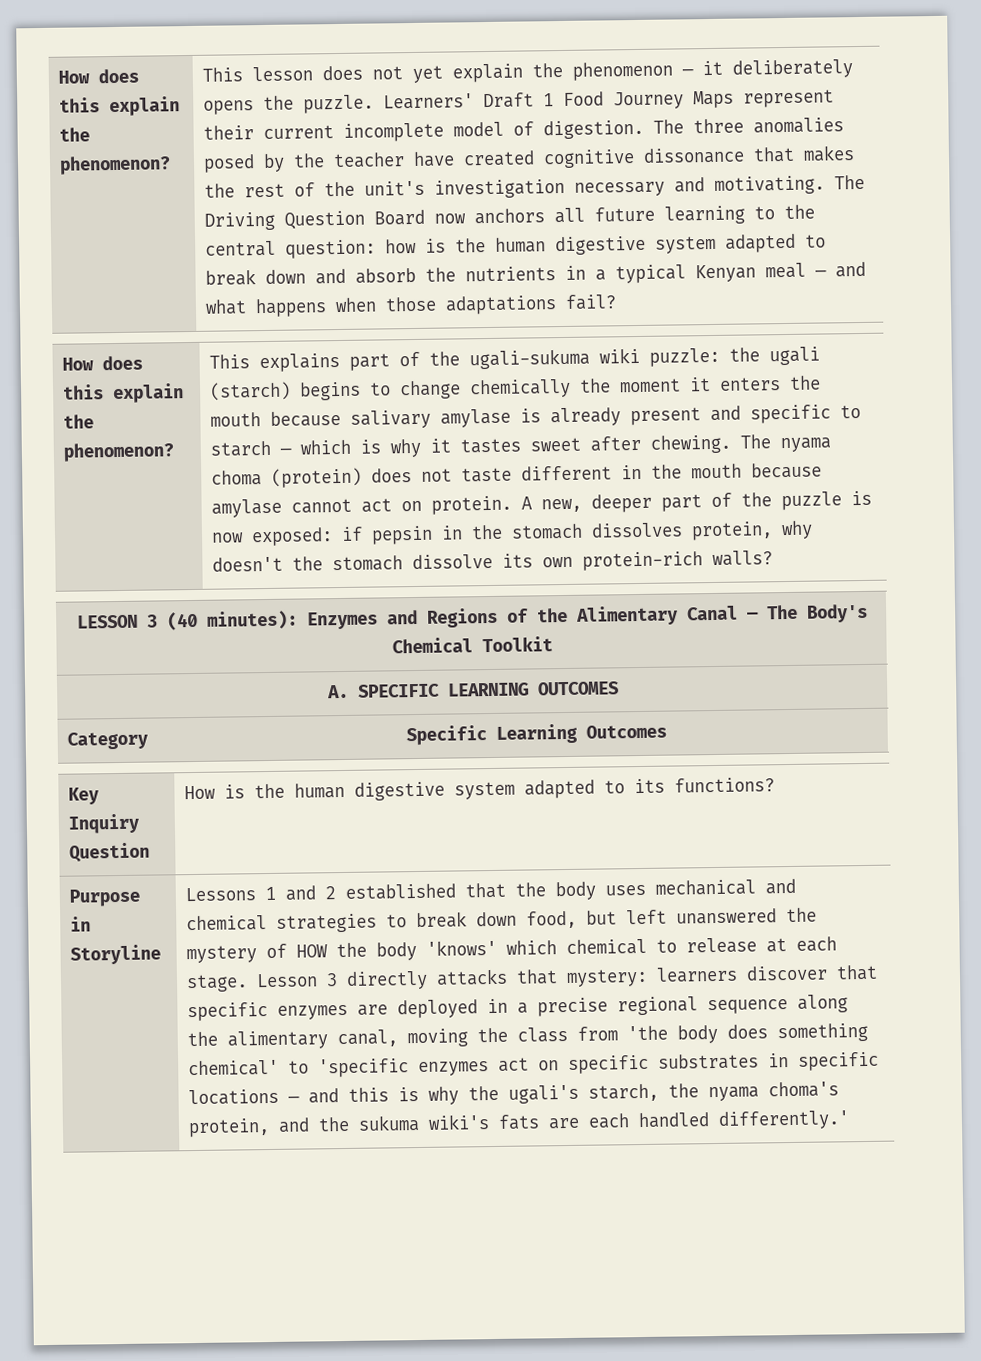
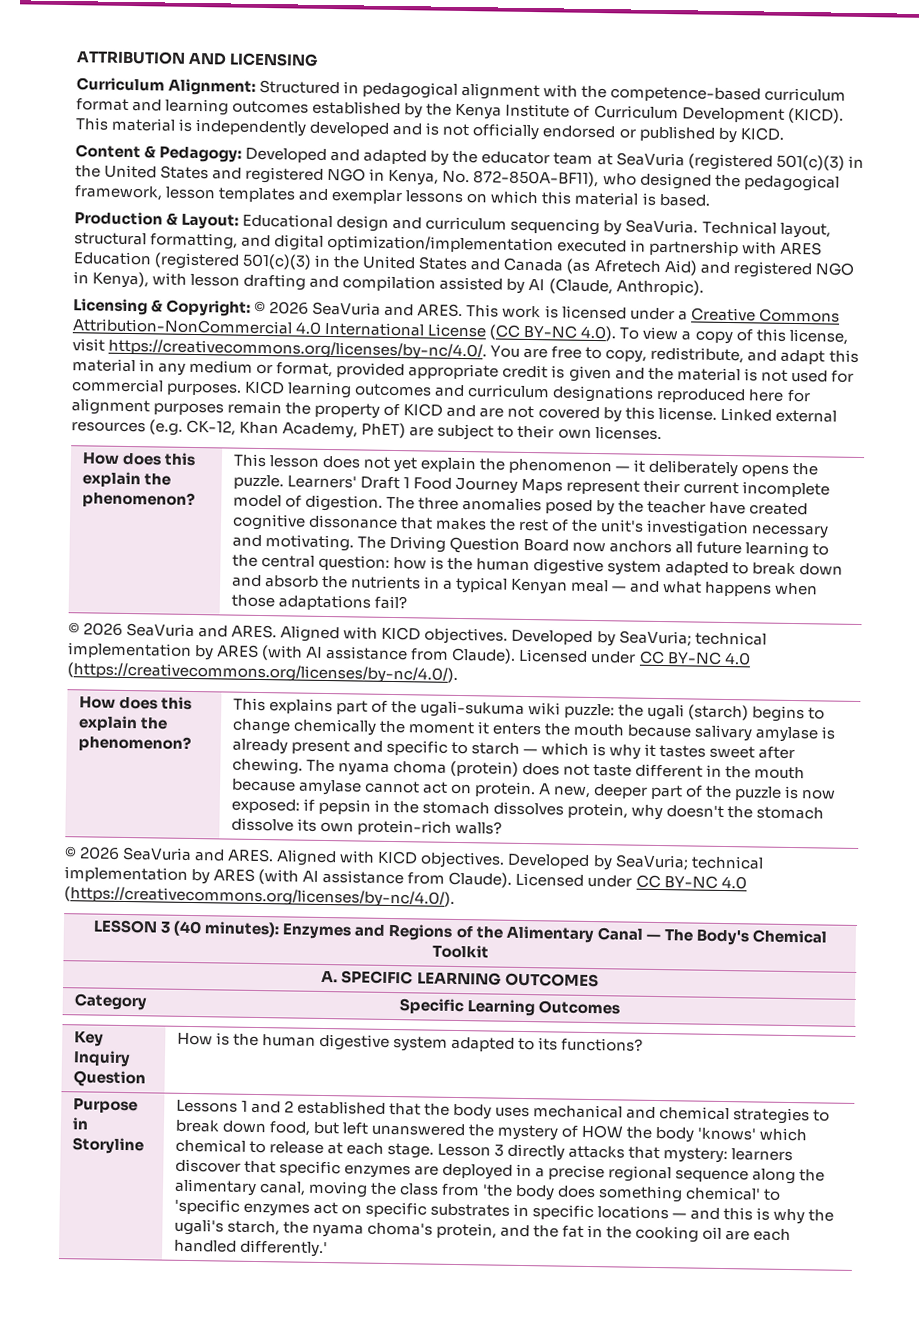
+ ATTRIBUTION AND LICENSING
+ Curriculum Alignment: Structured in pedagogical alignment with the competence-based curriculum format and learning outcomes established by the Kenya Institute of Curriculum Development (KICD). This material is independently developed and is not officially endorsed or published by KICD.
+ Content & Pedagogy: Developed and adapted by the educator team at SeaVuria (registered 501(c)(3) in the United States and registered NGO in Kenya, No. 872-850A-BF11), who designed the pedagogical framework, lesson templates and exemplar lessons on which this material is based.
+ Production & Layout: Educational design and curriculum sequencing by SeaVuria. Technical layout, structural formatting, and digital optimization/implementation executed in partnership with ARES Education (registered 501(c)(3) in the United States and Canada (as Afretech Aid) and registered NGO in Kenya), with lesson drafting and compilation assisted by AI (Claude, Anthropic).
+ Licensing & Copyright: © 2026 SeaVuria and ARES. This work is licensed under a Creative Commons Attribution-NonCommercial 4.0 International License (CC BY-NC 4.0). To view a copy of this license, visit https://creativecommons.org/licenses/by-nc/4.0/. You are free to copy, redistribute, and adapt this material in any medium or format, provided appropriate credit is given and the material is not used for commercial purposes. KICD learning outcomes and curriculum designations reproduced here for alignment purposes remain the property of KICD and are not covered by this license. Linked external resources (e.g. CK-12, Khan Academy, PhET) are subject to their own licenses.
  The Driving Question Board now anchors all future learning to the central question: how is the human digestive system adapted to break down and absorb the nutrients in a typical Kenyan meal — and what happens when those adaptations fail?
+ © 2026 SeaVuria and ARES. Aligned with KICD objectives. Developed by SeaVuria; technical implementation by ARES (with AI assistance from Claude). Licensed under CC BY-NC 4.0 (https://creativecommons.org/licenses/by-nc/4.0/).
  A new, deeper part of the puzzle is now exposed: if pepsin in the stomach dissolves protein, why doesn't the stomach dissolve its own protein-rich walls?
+ © 2026 SeaVuria and ARES. Aligned with KICD objectives. Developed by SeaVuria; technical implementation by ARES (with AI assistance from Claude). Licensed under CC BY-NC 4.0 (https://creativecommons.org/licenses/by-nc/4.0/).
- Lesson 3 directly attacks that mystery: learners discover that specific enzymes are deployed in a precise regional sequence along the alimentary canal, moving the class from 'the body does something chemical' to 'specific enzymes act on specific substrates in specific locations — and this is why the ugali's starch, the nyama choma's protein, and the sukuma wiki's fats are each handled differently.'
+ Lesson 3 directly attacks that mystery: learners discover that specific enzymes are deployed in a precise regional sequence along the alimentary canal, moving the class from 'the body does something chemical' to 'specific enzymes act on specific substrates in specific locations — and this is why the ugali's starch, the nyama choma's protein, and the fat in the cooking oil are each handled differently.'

